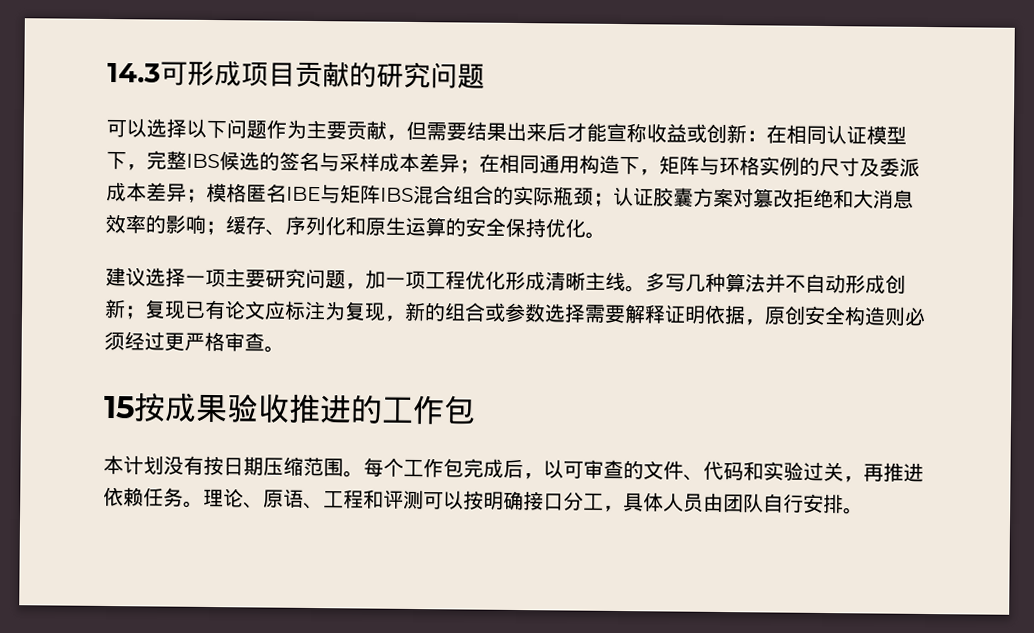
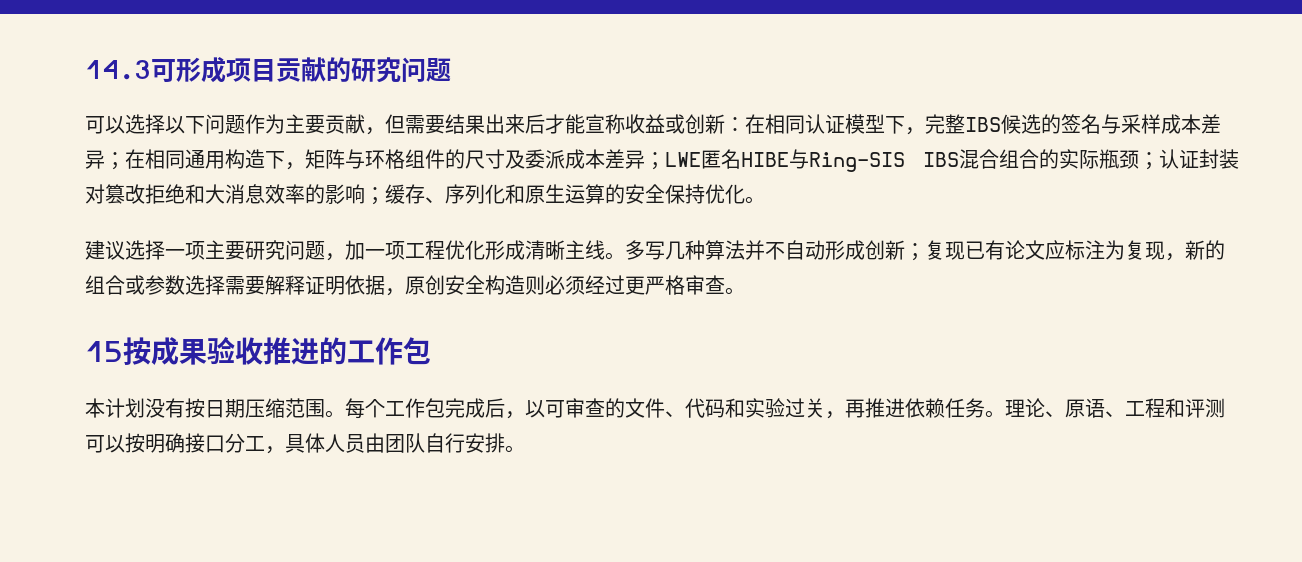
- 在相同通用构造下，矩阵与环格实例的尺寸及委派成本差异；
+ 在相同通用构造下，矩阵与环格组件的尺寸及委派成本差异；
- 模格匿名IBE与矩阵IBS混合组合的实际瓶颈；
+ LWE匿名HIBE与Ring-SIS IBS混合组合的实际瓶颈；
- 认证胶囊方案对篡改拒绝和大消息效率的影响；
+ 认证封装对篡改拒绝和大消息效率的影响；

